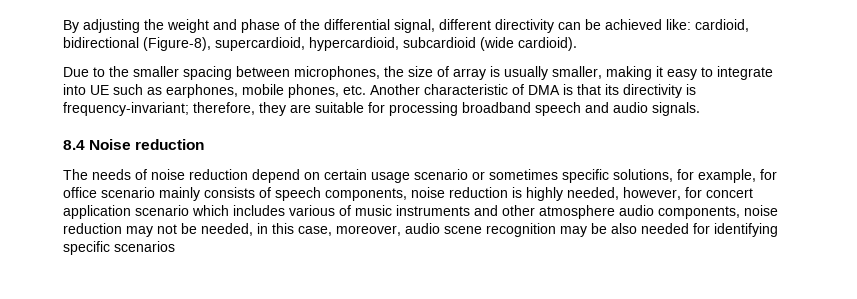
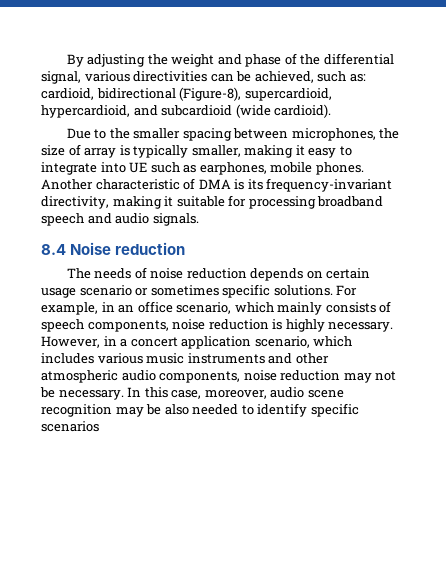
- By adjusting the weight and phase of the differential signal, different directivity can be achieved like: cardioid, bidirectional (Figure-8), supercardioid, hypercardioid, subcardioid (wide cardioid).
+ By adjusting the weight and phase of the differential signal, various directivities can be achieved, such as: cardioid, bidirectional (Figure-8), supercardioid, hypercardioid, and subcardioid (wide cardioid).
- Due to the smaller spacing between microphones, the size of array is usually smaller, making it easy to integrate into UE such as earphones, mobile phones, etc. Another characteristic of DMA is that its directivity is frequency-invariant; therefore, they are suitable for processing broadband speech and audio signals.
+ Due to the smaller spacing between microphones, the size of array is typically smaller, making it easy to integrate into UE such as earphones, mobile phones. Another characteristic of DMA is its frequency-invariant directivity, making it suitable for processing broadband speech and audio signals.
- The needs of noise reduction depend on certain usage scenario or sometimes specific solutions, for example, for office scenario mainly consists of speech components, noise reduction is highly needed, however, for concert application scenario which includes various of music instruments and other atmosphere audio components, noise reduction may not be needed, in this case, moreover, audio scene recognition may be also needed for identifying specific scenarios
+ The needs of noise reduction depends on certain usage scenario or sometimes specific solutions. For example, in an office scenario, which mainly consists of speech components, noise reduction is highly necessary. However, in a concert application scenario, which includes various music instruments and other atmospheric audio components, noise reduction may not be necessary. In this case, moreover, audio scene recognition may be also needed to identify specific scenarios

